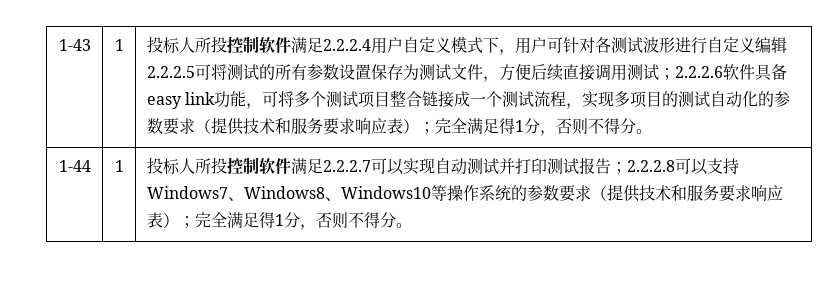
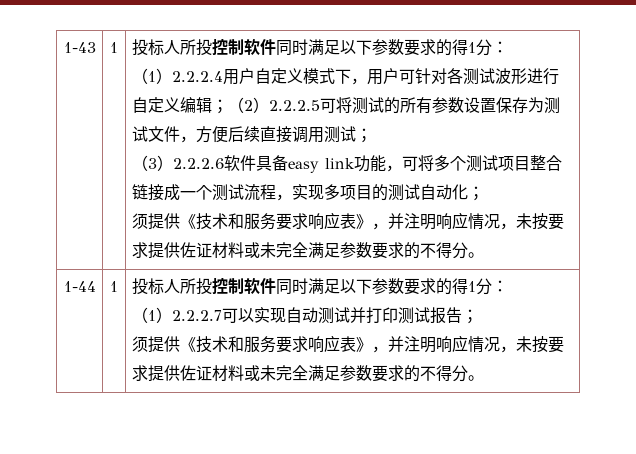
- 1-43 | 1 | 投标人所投控制软件满足2.2.2.4用户自定义模式下，用户可针对各测试波形进行自定义编辑2.2.2.5可将测试的所有参数设置保存为测试文件，方便后续直接调用测试；2.2.2.6软件具备easy link功能，可将多个测试项目整合链接成一个测试流程，实现多项目的测试自动化的参数要求（提供技术和服务要求响应表）；完全满足得1分，否则不得分。
+ 1-43 | 1 | 投标人所投控制软件同时满足以下参数要求的得1分：
+ （1）2.2.2.4用户自定义模式下，用户可针对各测试波形进行自定义编辑；（2）2.2.2.5可将测试的所有参数设置保存为测试文件，方便后续直接调用测试；
+ （3）2.2.2.6软件具备easy link功能，可将多个测试项目整合链接成一个测试流程，实现多项目的测试自动化；
+ 须提供《技术和服务要求响应表》，并注明响应情况，未按要求提供佐证材料或未完全满足参数要求的不得分。
- 1-44 | 1 | 投标人所投控制软件满足2.2.2.7可以实现自动测试并打印测试报告；2.2.2.8可以支持Windows7、Windows8、Windows10等操作系统的参数要求（提供技术和服务要求响应表）；完全满足得1分，否则不得分。
+ 1-44 | 1 | 投标人所投控制软件同时满足以下参数要求的得1分：
+ （1）2.2.2.7可以实现自动测试并打印测试报告；
+ 须提供《技术和服务要求响应表》，并注明响应情况，未按要求提供佐证材料或未完全满足参数要求的不得分。

